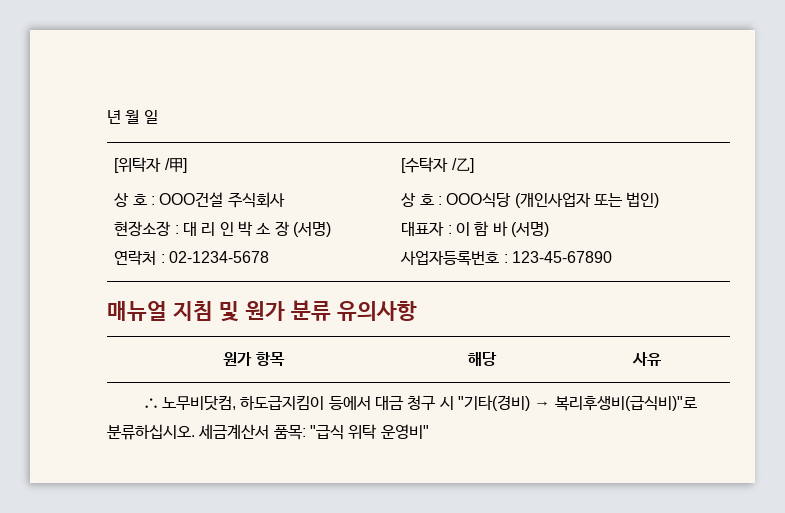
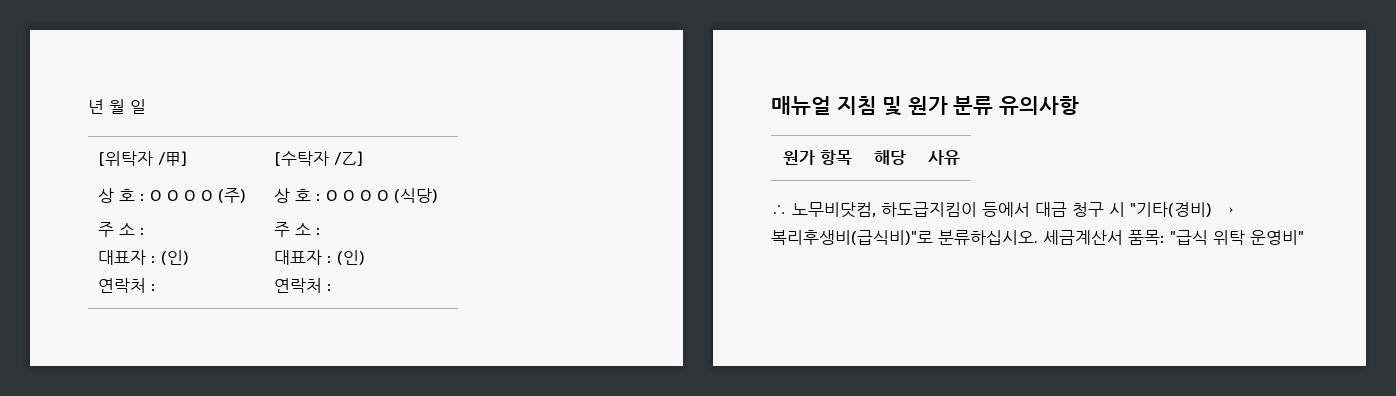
  [위탁자 /甲]
- 상 호 : OOO건설 주식회사
- 현장소장 : 대 리 인 박 소 장 (서명)
- 연락처 : 02-1234-5678 | [수탁자 /乙]
- 상 호 : OOO식당 (개인사업자 또는 법인)
- 대표자 : 이 함 바 (서명)
- 사업자등록번호 : 123-45-67890
+ 상 호 : O O O O (주)
+ 주 소 :
+ 대표자 : (인)
+ 연락처 : | [수탁자 /乙]
+ 상 호 : O O O O (식당)
+ 주 소 :
+ 대표자 : (인)
+ 연락처 :

